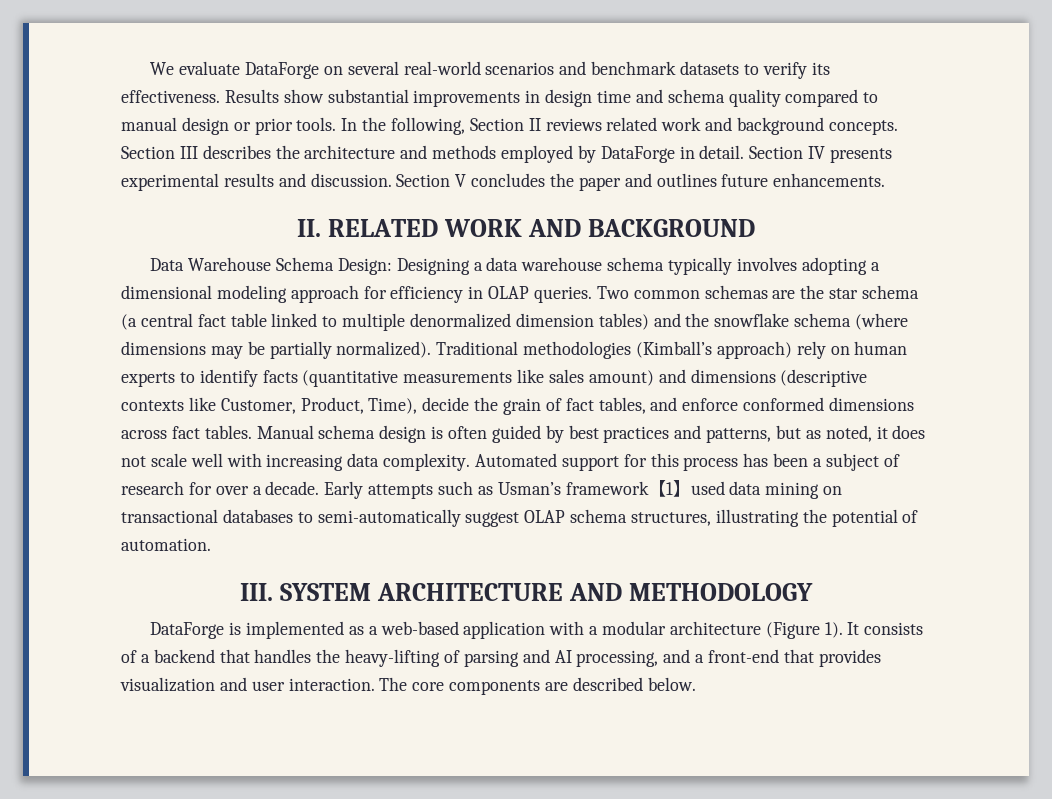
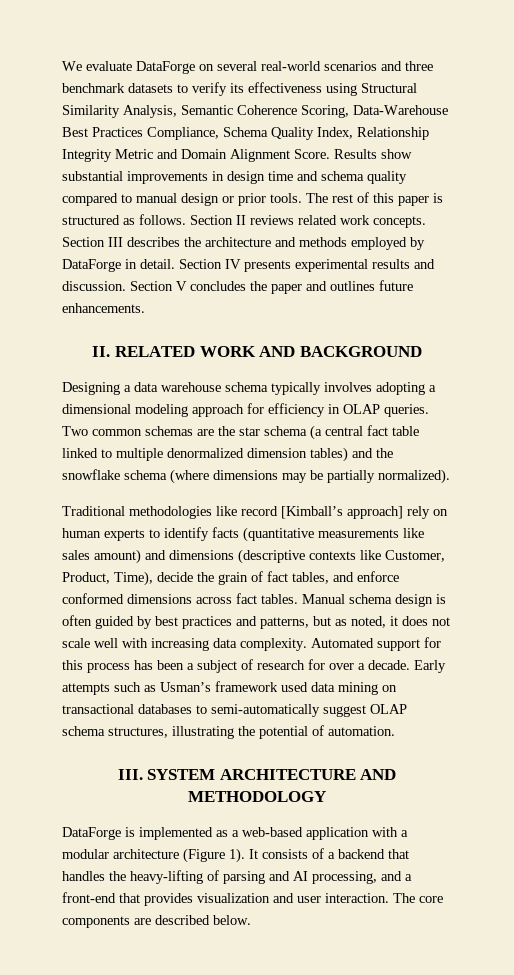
- We evaluate DataForge on several real-world scenarios and benchmark datasets to verify its effectiveness.
+ We evaluate DataForge on several real-world scenarios and three benchmark datasets to verify its effectiveness using Structural Similarity Analysis, Semantic Coherence Scoring, Data-Warehouse Best Practices Compliance, Schema Quality Index, Relationship Integrity Metric and Domain Alignment Score.
- In the following, Section II reviews related work and background concepts.
+ The rest of this paper is structured as follows. Section II reviews related work concepts.
- Data Warehouse Schema Design: Designing a data warehouse schema typically involves adopting a dimensional modeling approach for efficiency in OLAP queries.
+ Designing a data warehouse schema typically involves adopting a dimensional modeling approach for efficiency in OLAP queries.
- Two common schemas are the star schema (a central fact table linked to multiple denormalized dimension tables) and the snowflake schema (where dimensions may be partially normalized). Traditional methodologies (Kimball’s approach) rely on human experts to identify facts (quantitative measurements like sales amount) and dimensions (descriptive contexts like Customer, Product, Time), decide the grain of fact tables, and enforce conformed dimensions across fact tables.
+ Two common schemas are the star schema (a central fact table linked to multiple denormalized dimension tables) and the snowflake schema (where dimensions may be partially normalized).
+ Traditional methodologies like record [Kimball’s approach] rely on human experts to identify facts (quantitative measurements like sales amount) and dimensions (descriptive contexts like Customer, Product, Time), decide the grain of fact tables, and enforce conformed dimensions across fact tables.
- Early attempts such as Usman’s framework【1】used data mining on transactional databases to semi-automatically suggest OLAP schema structures, illustrating the potential of automation.
+ Early attempts such as Usman’s framework used data mining on transactional databases to semi-automatically suggest OLAP schema structures, illustrating the potential of automation.

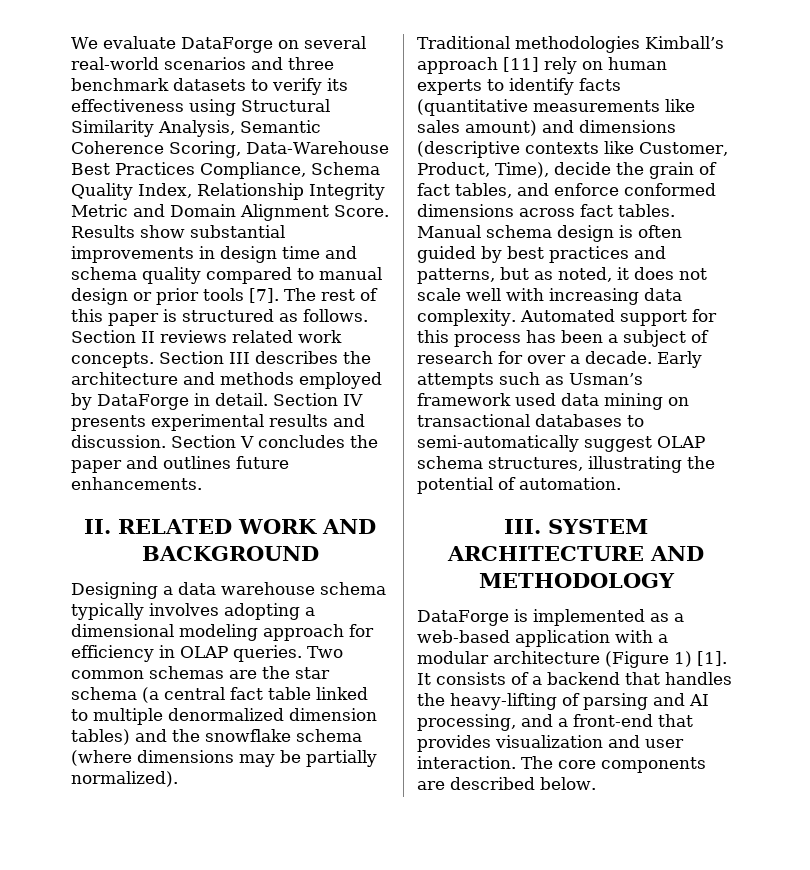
- Results show substantial improvements in design time and schema quality compared to manual design or prior tools.
+ Results show substantial improvements in design time and schema quality compared to manual design or prior tools [7].
- Traditional methodologies like record [Kimball’s approach] rely on human experts to identify facts (quantitative measurements like sales amount) and dimensions (descriptive contexts like Customer, Product, Time), decide the grain of fact tables, and enforce conformed dimensions across fact tables.
+ Traditional methodologies Kimball’s approach [11] rely on human experts to identify facts (quantitative measurements like sales amount) and dimensions (descriptive contexts like Customer, Product, Time), decide the grain of fact tables, and enforce conformed dimensions across fact tables.
- DataForge is implemented as a web-based application with a modular architecture (Figure 1).
+ DataForge is implemented as a web-based application with a modular architecture (Figure 1) [1].

